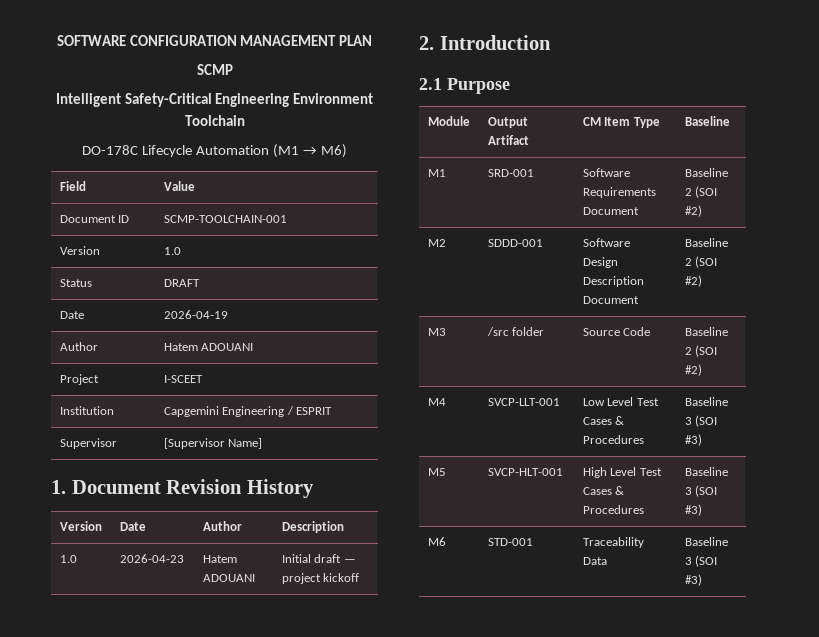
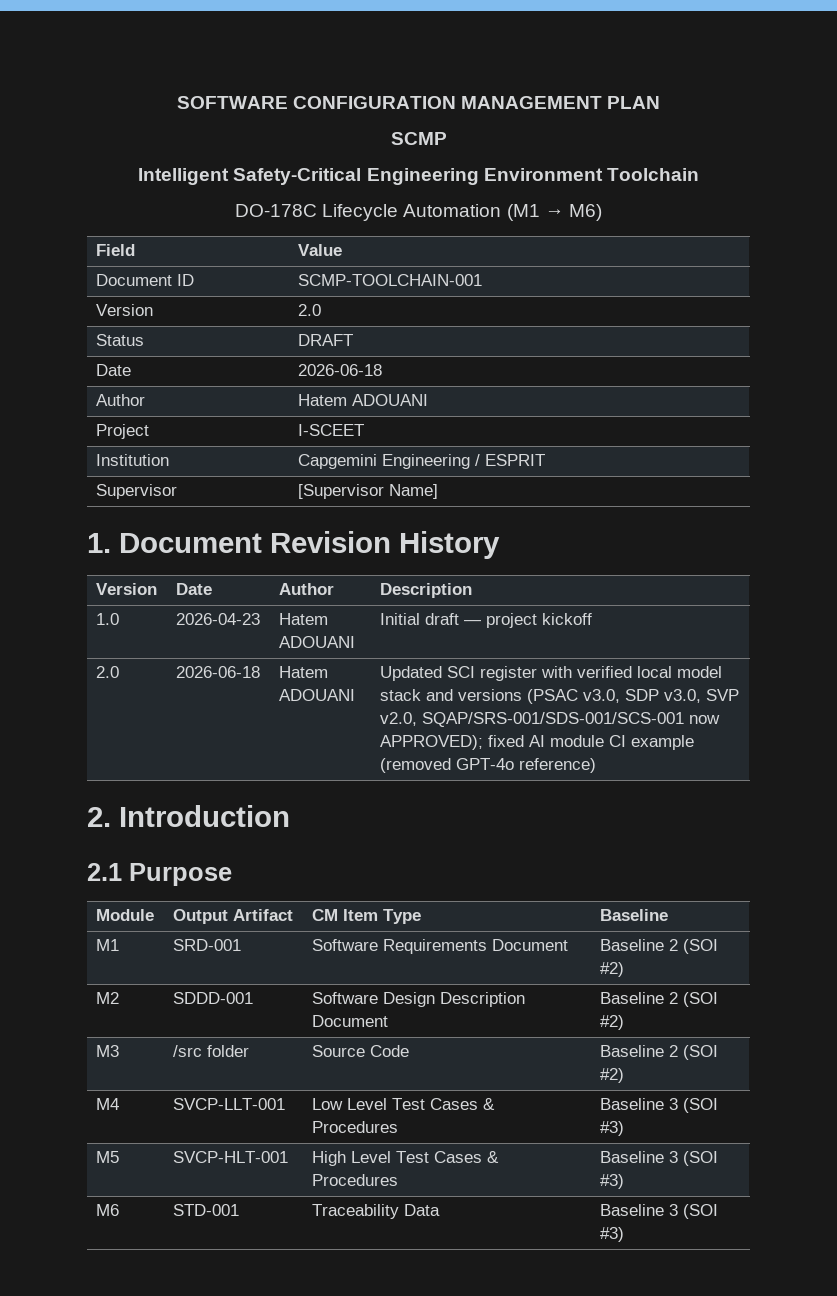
- Version | 1.0
+ Version | 2.0
- Date | 2026-04-19
+ Date | 2026-06-18
+ 2.0 | 2026-06-18 | Hatem ADOUANI | Updated SCI register with verified local model stack and versions (PSAC v3.0, SDP v3.0, SVP v2.0, SQAP/SRS-001/SDS-001/SCS-001 now APPROVED); fixed AI module CI example (removed GPT-4o reference)

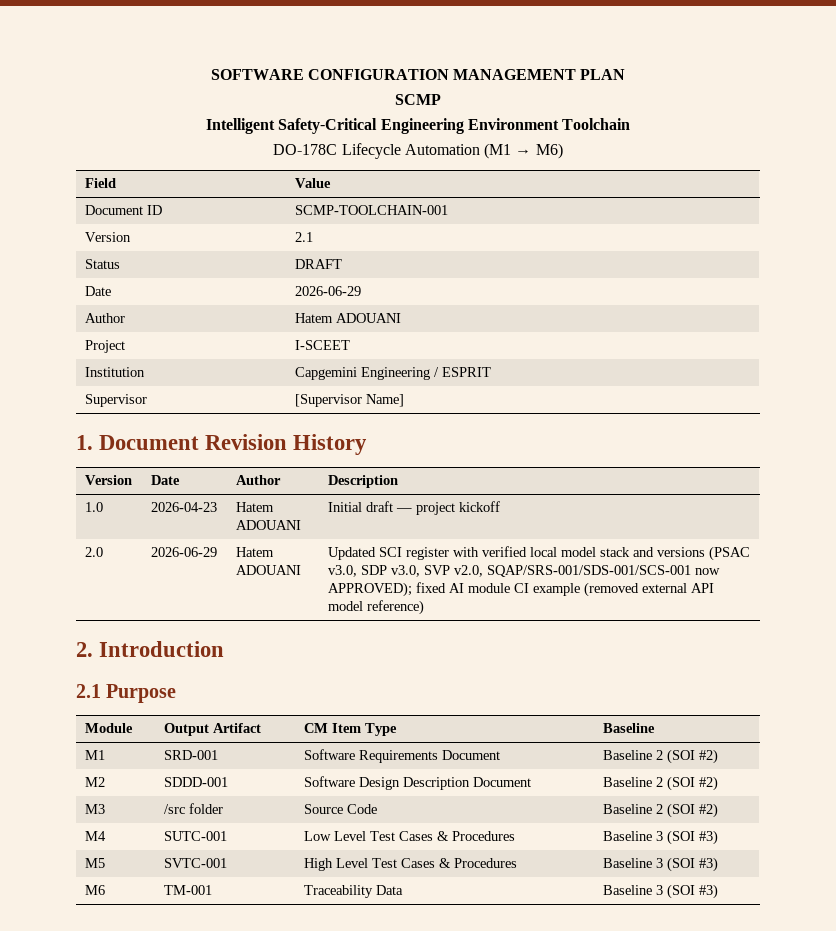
- Version | 2.0
+ Version | 2.1
- Date | 2026-06-18
+ Date | 2026-06-29
- 2.0 | 2026-06-18 | Hatem ADOUANI | Updated SCI register with verified local model stack and versions (PSAC v3.0, SDP v3.0, SVP v2.0, SQAP/SRS-001/SDS-001/SCS-001 now APPROVED); fixed AI module CI example (removed GPT-4o reference)
+ 2.0 | 2026-06-29 | Hatem ADOUANI | Updated SCI register with verified local model stack and versions (PSAC v3.0, SDP v3.0, SVP v2.0, SQAP/SRS-001/SDS-001/SCS-001 now APPROVED); fixed AI module CI example (removed external API model reference)
- M4 | SVCP-LLT-001 | Low Level Test Cases & Procedures | Baseline 3 (SOI #3)
+ M4 | SUTC-001 | Low Level Test Cases & Procedures | Baseline 3 (SOI #3)
- M5 | SVCP-HLT-001 | High Level Test Cases & Procedures | Baseline 3 (SOI #3)
+ M5 | SVTC-001 | High Level Test Cases & Procedures | Baseline 3 (SOI #3)
- M6 | STD-001 | Traceability Data | Baseline 3 (SOI #3)
+ M6 | TM-001 | Traceability Data | Baseline 3 (SOI #3)

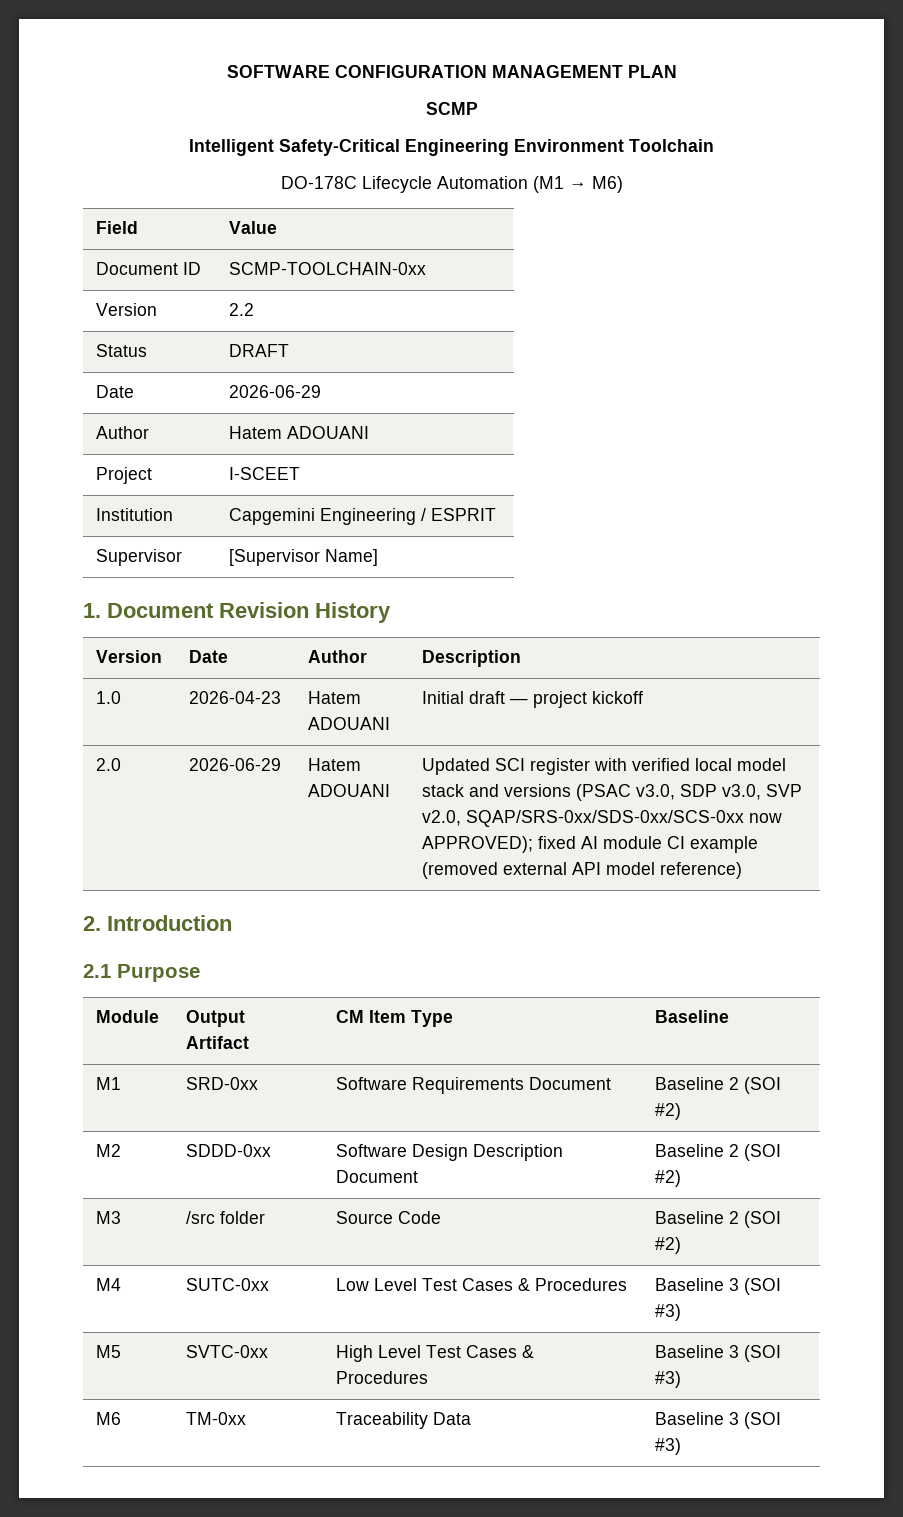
- Document ID | SCMP-TOOLCHAIN-001
- Version | 2.1
+ Document ID | SCMP-TOOLCHAIN-0xx
+ Version | 2.2
- 2.0 | 2026-06-29 | Hatem ADOUANI | Updated SCI register with verified local model stack and versions (PSAC v3.0, SDP v3.0, SVP v2.0, SQAP/SRS-001/SDS-001/SCS-001 now APPROVED); fixed AI module CI example (removed external API model reference)
+ 2.0 | 2026-06-29 | Hatem ADOUANI | Updated SCI register with verified local model stack and versions (PSAC v3.0, SDP v3.0, SVP v2.0, SQAP/SRS-0xx/SDS-0xx/SCS-0xx now APPROVED); fixed AI module CI example (removed external API model reference)
- M1 | SRD-001 | Software Requirements Document | Baseline 2 (SOI #2)
+ M1 | SRD-0xx | Software Requirements Document | Baseline 2 (SOI #2)
- M2 | SDDD-001 | Software Design Description Document | Baseline 2 (SOI #2)
+ M2 | SDDD-0xx | Software Design Description Document | Baseline 2 (SOI #2)
- M4 | SUTC-001 | Low Level Test Cases & Procedures | Baseline 3 (SOI #3)
+ M4 | SUTC-0xx | Low Level Test Cases & Procedures | Baseline 3 (SOI #3)
- M5 | SVTC-001 | High Level Test Cases & Procedures | Baseline 3 (SOI #3)
+ M5 | SVTC-0xx | High Level Test Cases & Procedures | Baseline 3 (SOI #3)
- M6 | TM-001 | Traceability Data | Baseline 3 (SOI #3)
+ M6 | TM-0xx | Traceability Data | Baseline 3 (SOI #3)

